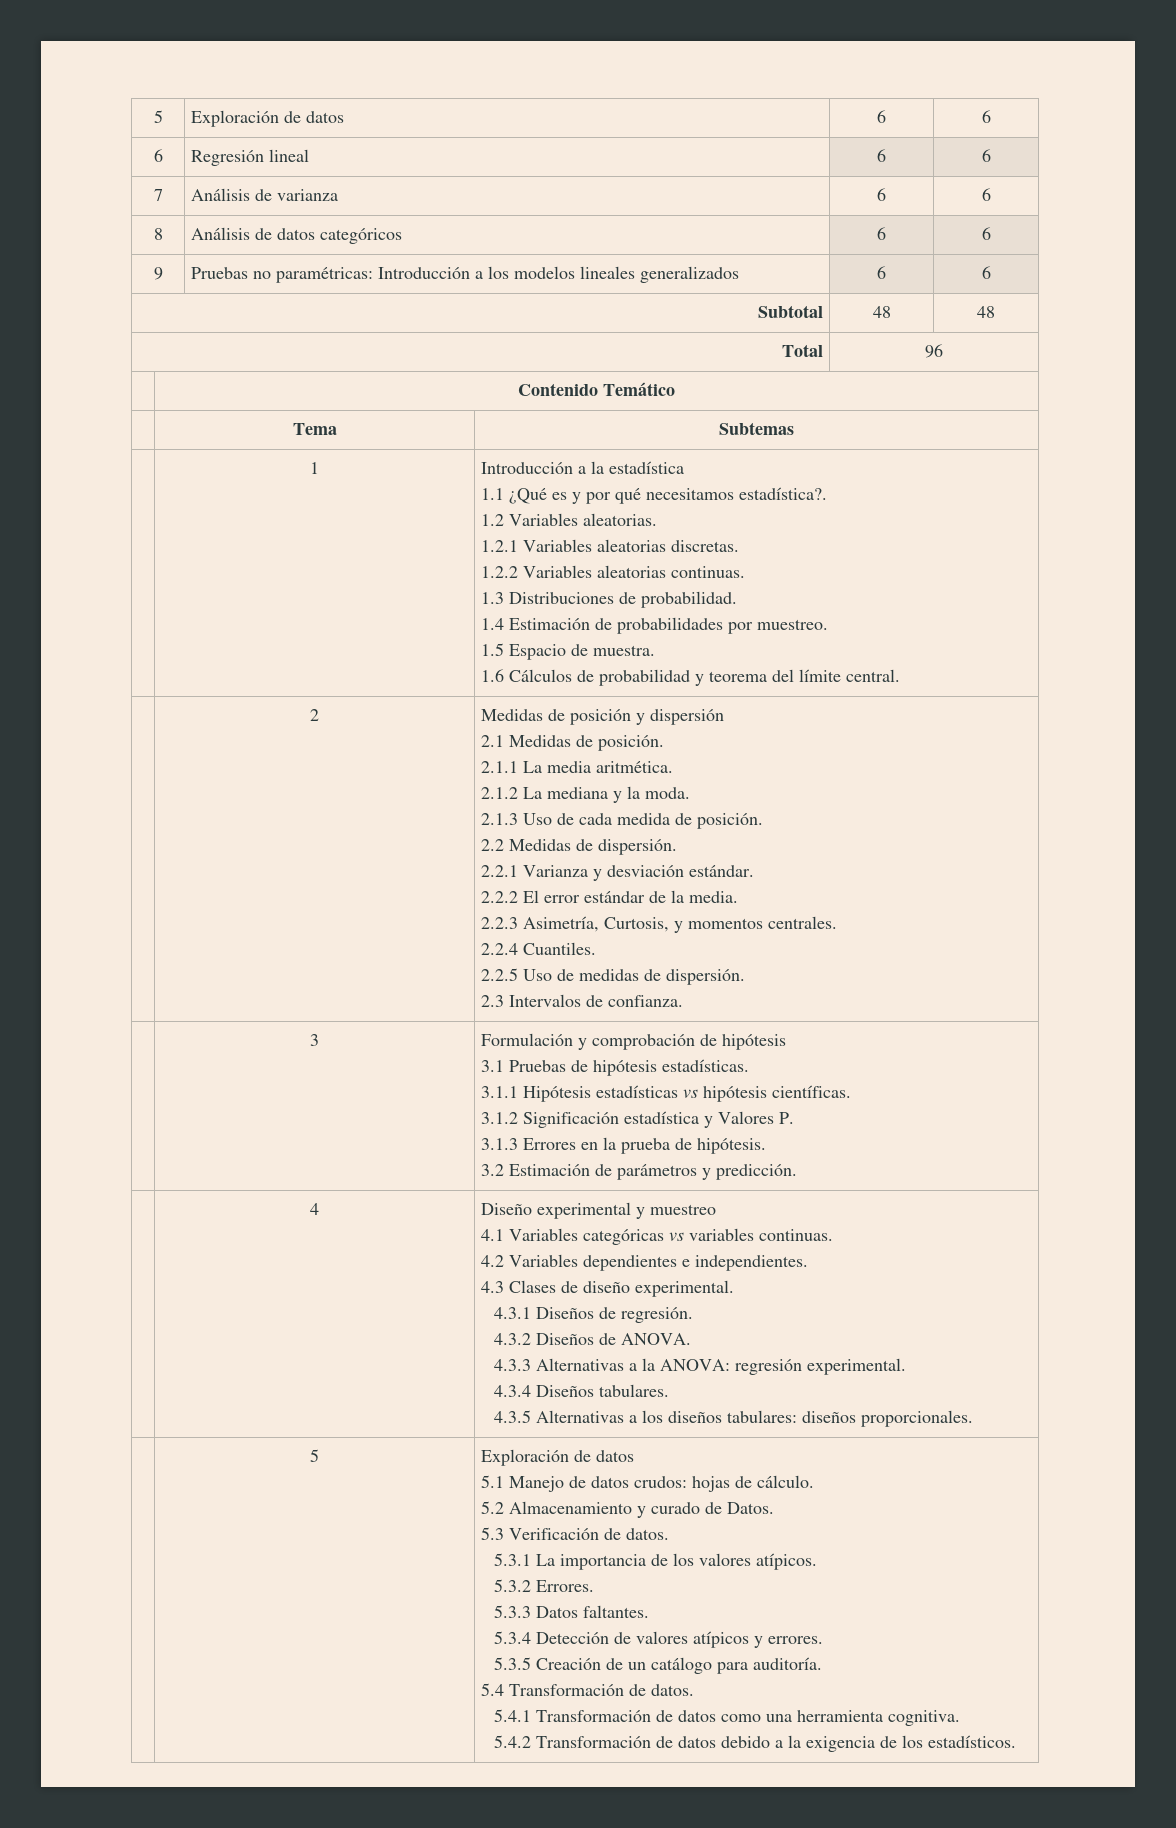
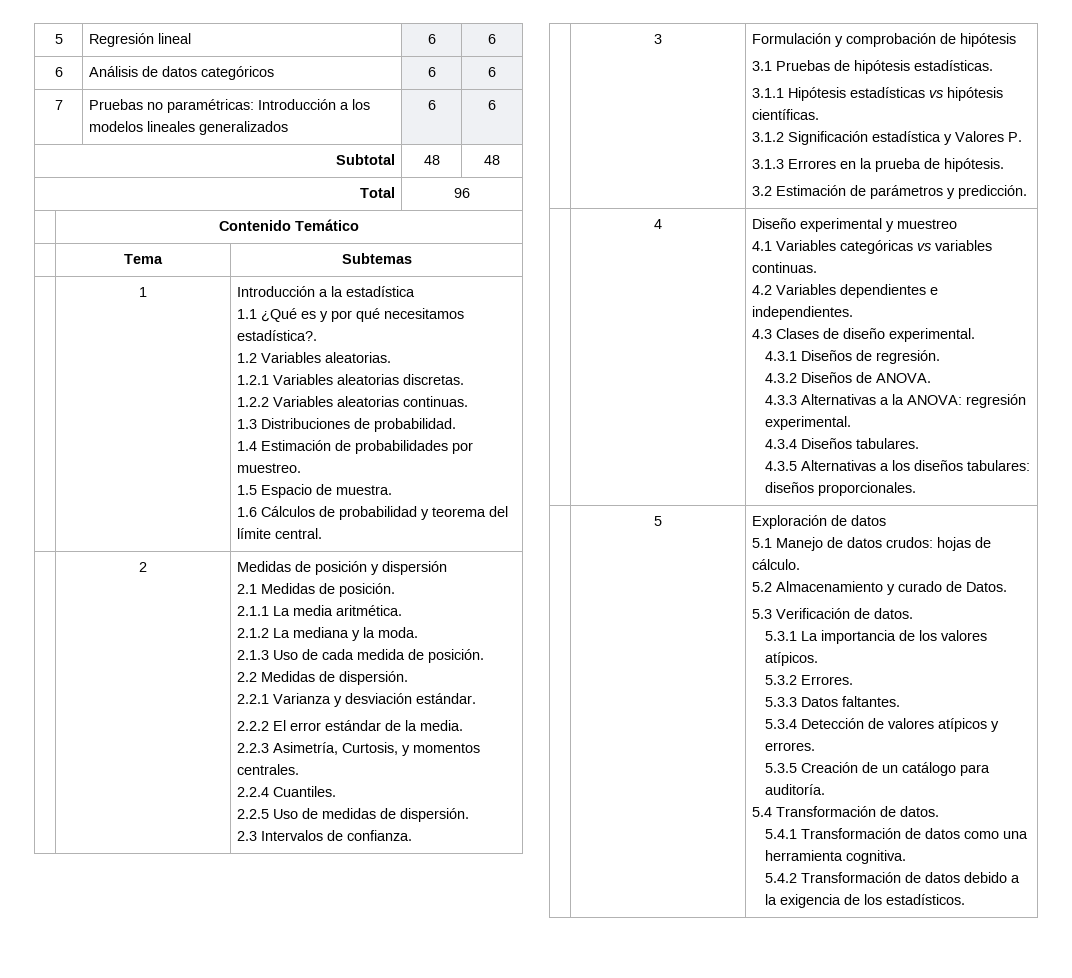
- 5 | Exploración de datos | 6 | 6
- 6 | Regresión lineal | 6 | 6
+ 5 | Regresión lineal | 6 | 6
- 7 | Análisis de varianza | 6 | 6
- 8 | Análisis de datos categóricos | 6 | 6
+ 6 | Análisis de datos categóricos | 6 | 6
- 9 | Pruebas no paramétricas: Introducción a los modelos lineales generalizados | 6 | 6
+ 7 | Pruebas no paramétricas: Introducción a los modelos lineales generalizados | 6 | 6

